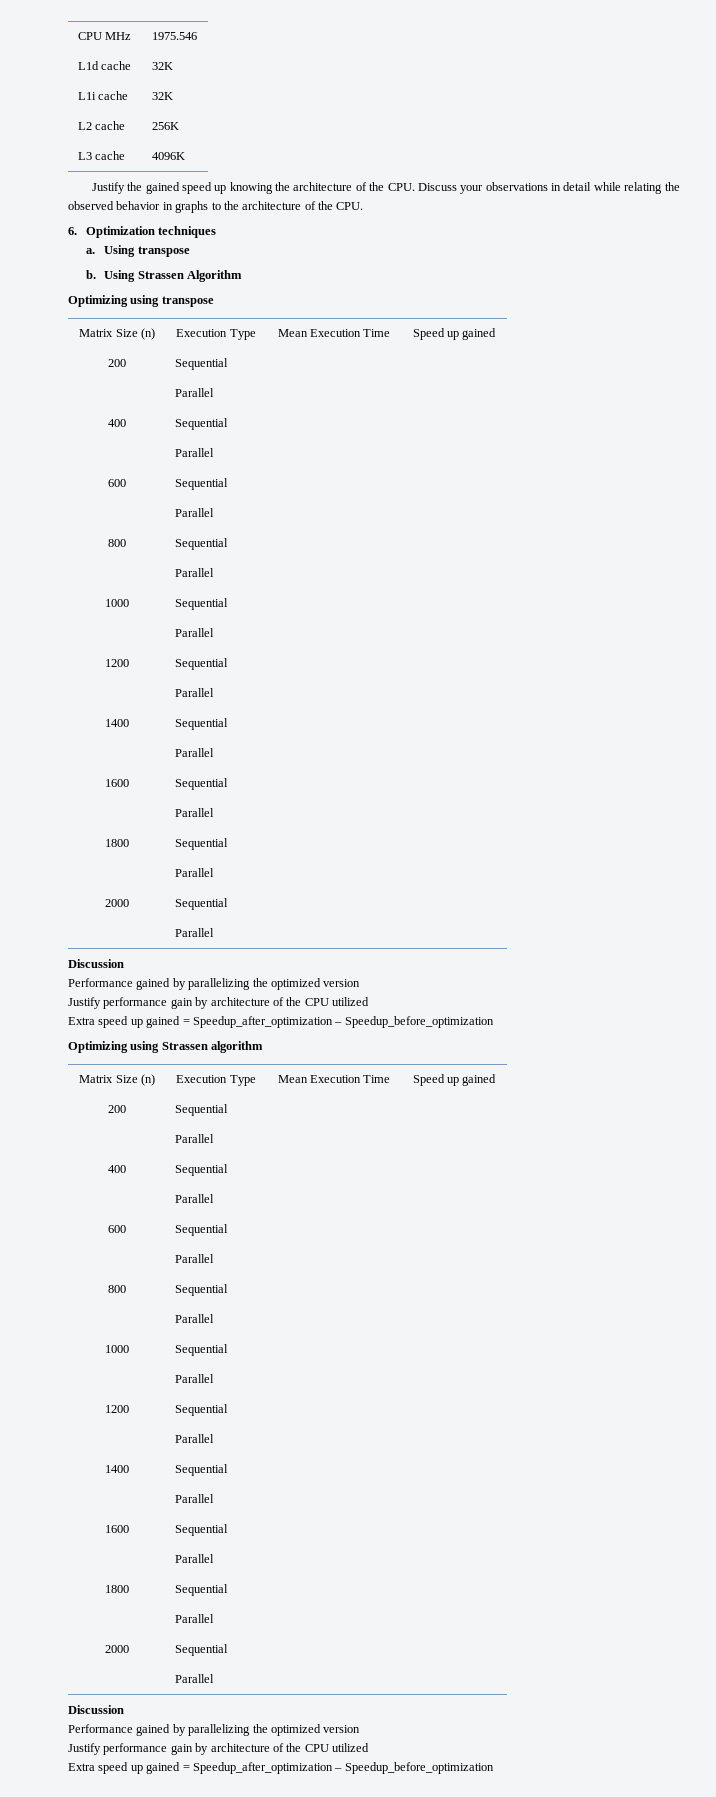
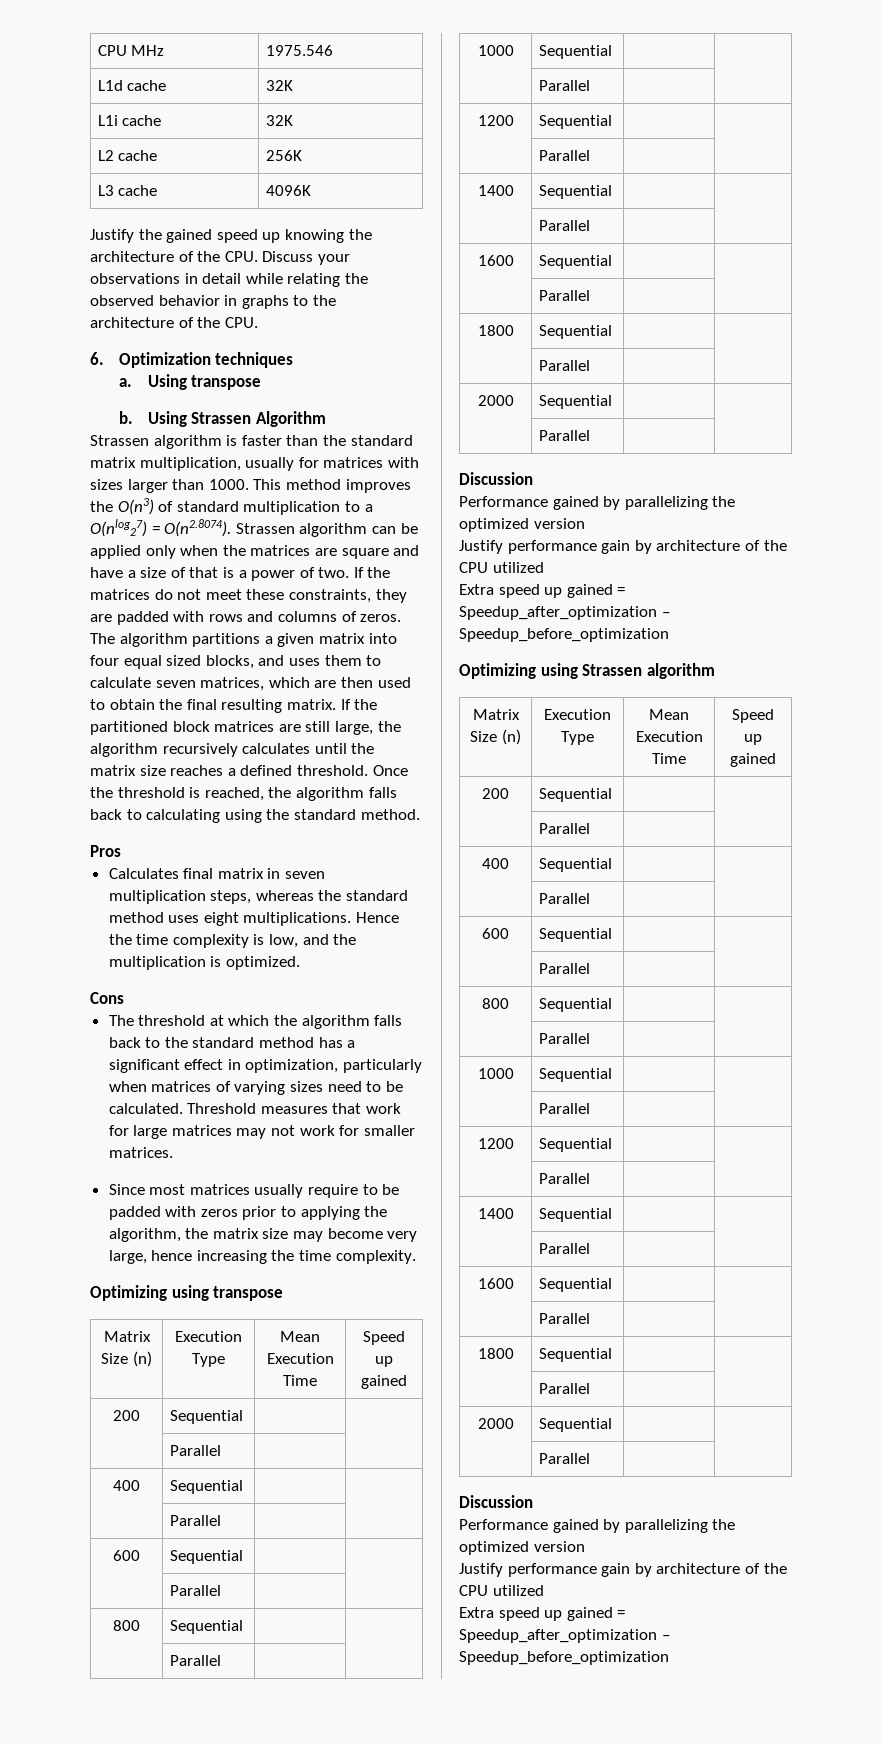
+ Strassen algorithm is faster than the standard matrix multiplication, usually for matrices with sizes larger than 1000. This method improves the O(n3) of standard multiplication to a O(nlog27) = O(n2.8074). Strassen algorithm can be applied only when the matrices are square and have a size of that is a power of two. If the matrices do not meet these constraints, they are padded with rows and columns of zeros. The algorithm partitions a given matrix into four equal sized blocks, and uses them to calculate seven matrices, which are then used to obtain the final resulting matrix. If the partitioned block matrices are still large, the algorithm recursively calculates until the matrix size reaches a defined threshold. Once the threshold is reached, the algorithm falls back to calculating using the standard method.
+ Pros
+ Calculates final matrix in seven multiplication steps, whereas the standard method uses eight multiplications. Hence the time complexity is low, and the multiplication is optimized.
+ Cons
+ The threshold at which the algorithm falls back to the standard method has a significant effect in optimization, particularly when matrices of varying sizes need to be calculated. Threshold measures that work for large matrices may not work for smaller matrices.
+ Since most matrices usually require to be padded with zeros prior to applying the algorithm, the matrix size may become very large, hence increasing the time complexity.

